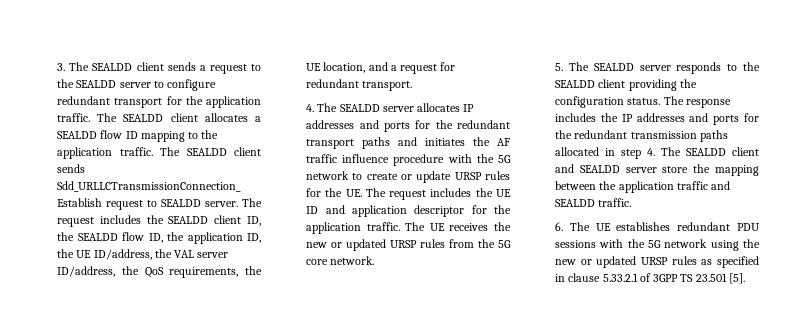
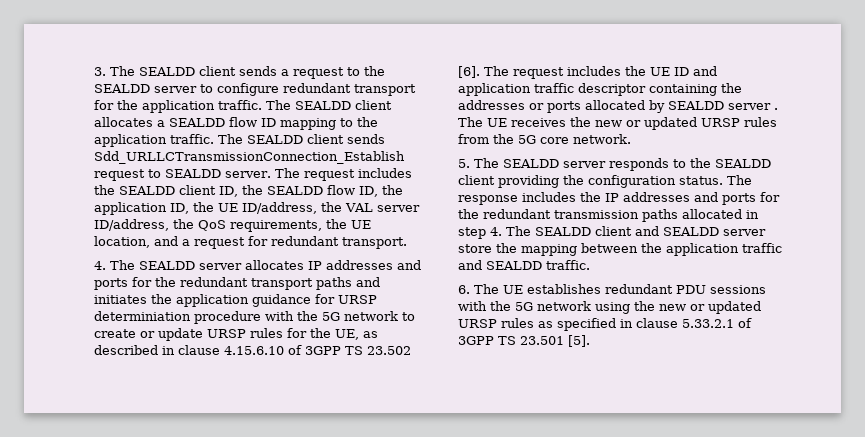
- 4. The SEALDD server allocates IP addresses and ports for the redundant transport paths and initiates the AF traffic influence procedure with the 5G network to create or update URSP rules for the UE. The request includes the UE ID and application descriptor for the application traffic.
+ 4. The SEALDD server allocates IP addresses and ports for the redundant transport paths and initiates the application guidance for URSP determiniation procedure with the 5G network to create or update URSP rules for the UE, as described in clause 4.15.6.10 of 3GPP TS 23.502 [6]. The request includes the UE ID and application traffic descriptor containing the addresses or ports allocated by SEALDD server .

